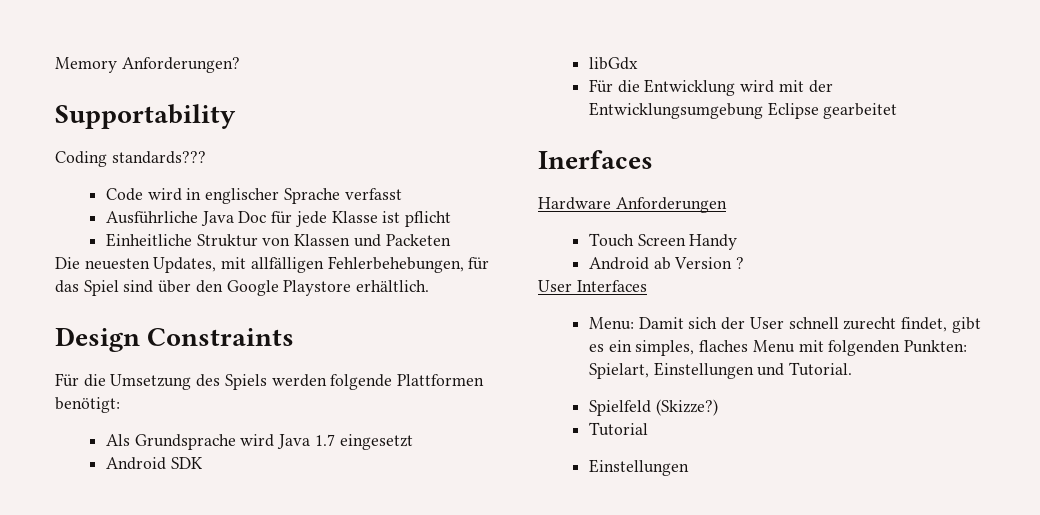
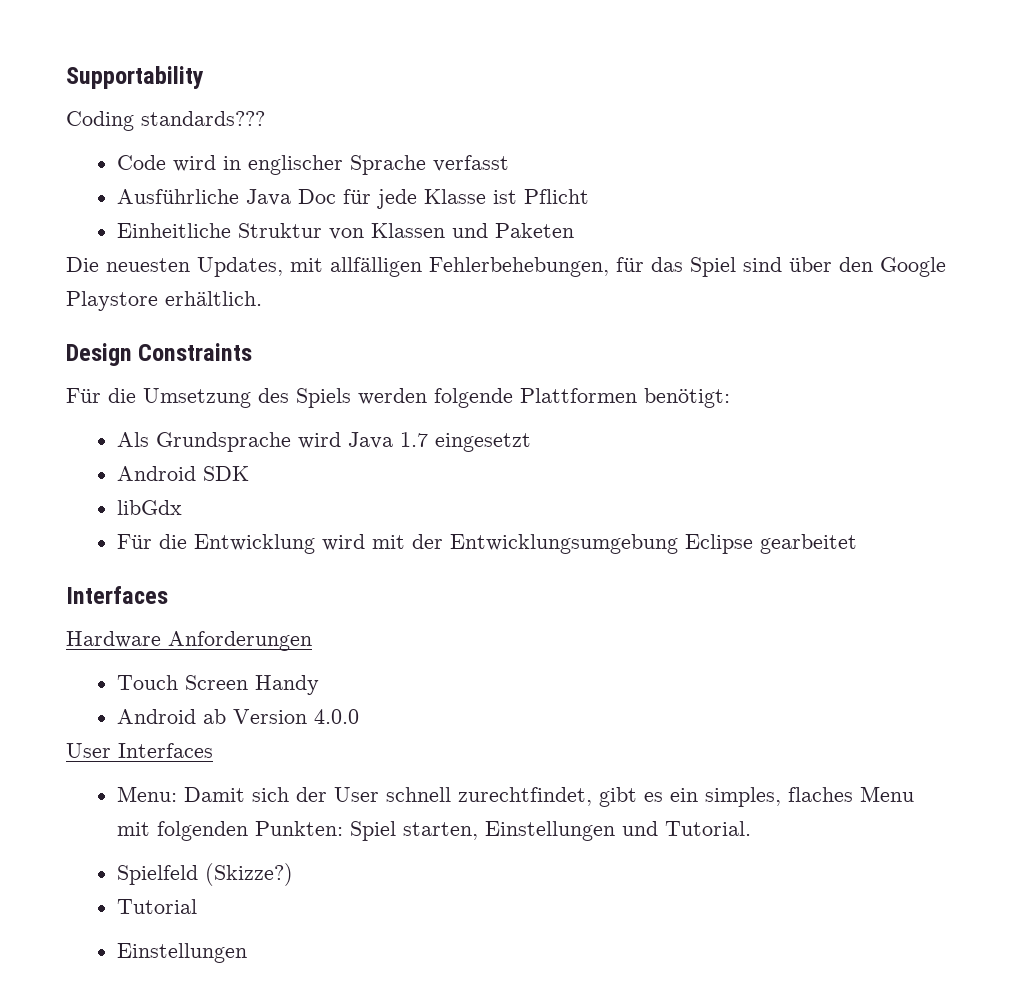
- Memory Anforderungen?
- Ausführliche Java Doc für jede Klasse ist pflicht
+ Ausführliche Java Doc für jede Klasse ist Pflicht
- Einheitliche Struktur von Klassen und Packeten
+ Einheitliche Struktur von Klassen und Paketen
  Für die Entwicklung wird mit der Entwicklungsumgebung Eclipse gearbeitet
- Inerfaces
+ Interfaces
- Android ab Version ?
+ Android ab Version 4.0.0
- Menu: Damit sich der User schnell zurecht findet, gibt es ein simples, flaches Menu mit folgenden Punkten: Spielart, Einstellungen und Tutorial.
+ Menu: Damit sich der User schnell zurechtfindet, gibt es ein simples, flaches Menu mit folgenden Punkten: Spiel starten, Einstellungen und Tutorial.

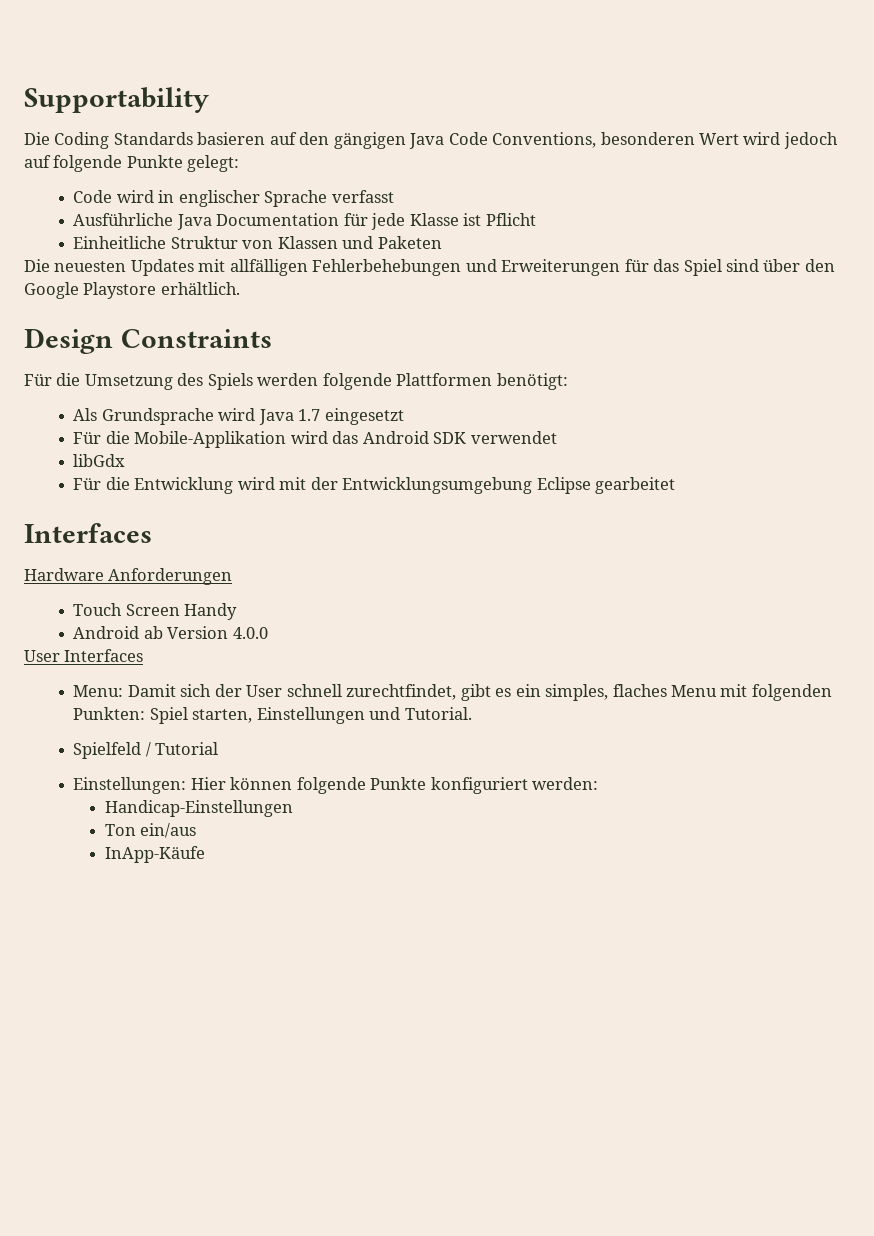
- Coding standards???
+ Die Coding Standards basieren auf den gängigen Java Code Conventions, besonderen Wert wird jedoch auf folgende Punkte gelegt:
- Ausführliche Java Doc für jede Klasse ist Pflicht
+ Ausführliche Java Documentation für jede Klasse ist Pflicht
- Die neuesten Updates, mit allfälligen Fehlerbehebungen, für das Spiel sind über den Google Playstore erhältlich.
+ Die neuesten Updates mit allfälligen Fehlerbehebungen und Erweiterungen für das Spiel sind über den Google Playstore erhältlich.
- Android SDK
+ Für die Mobile-Applikation wird das Android SDK verwendet
- Spielfeld (Skizze?)
- Tutorial
- Einstellungen
+ Spielfeld / Tutorial
+ Einstellungen: Hier können folgende Punkte konfiguriert werden:
+ Handicap-Einstellungen
+ Ton ein/aus
+ InApp-Käufe

